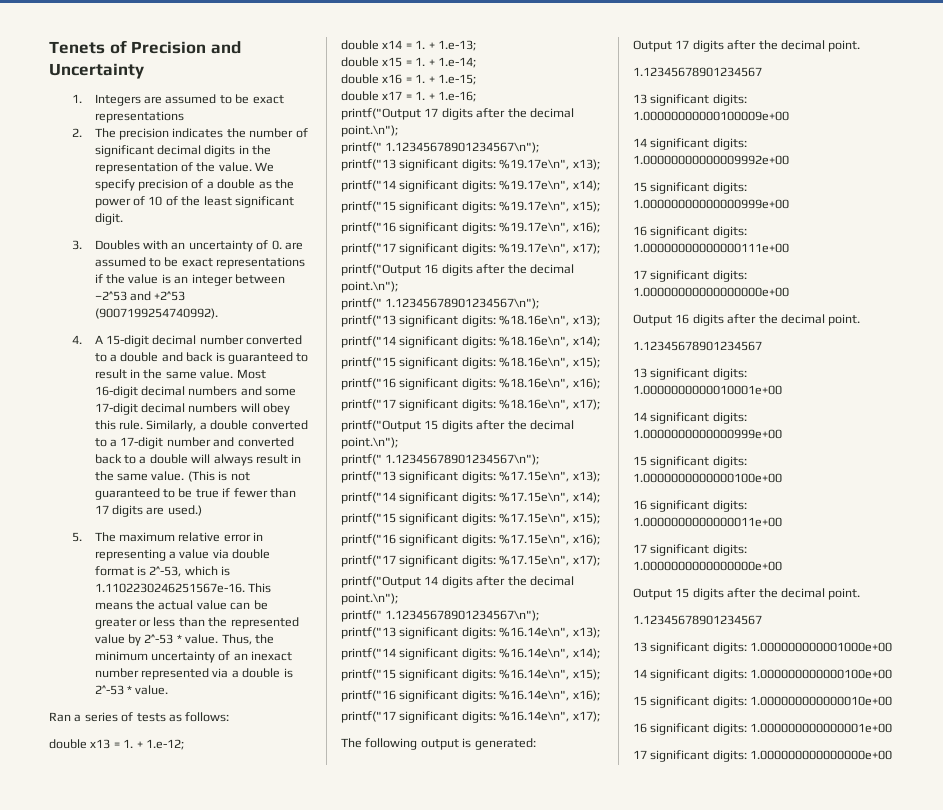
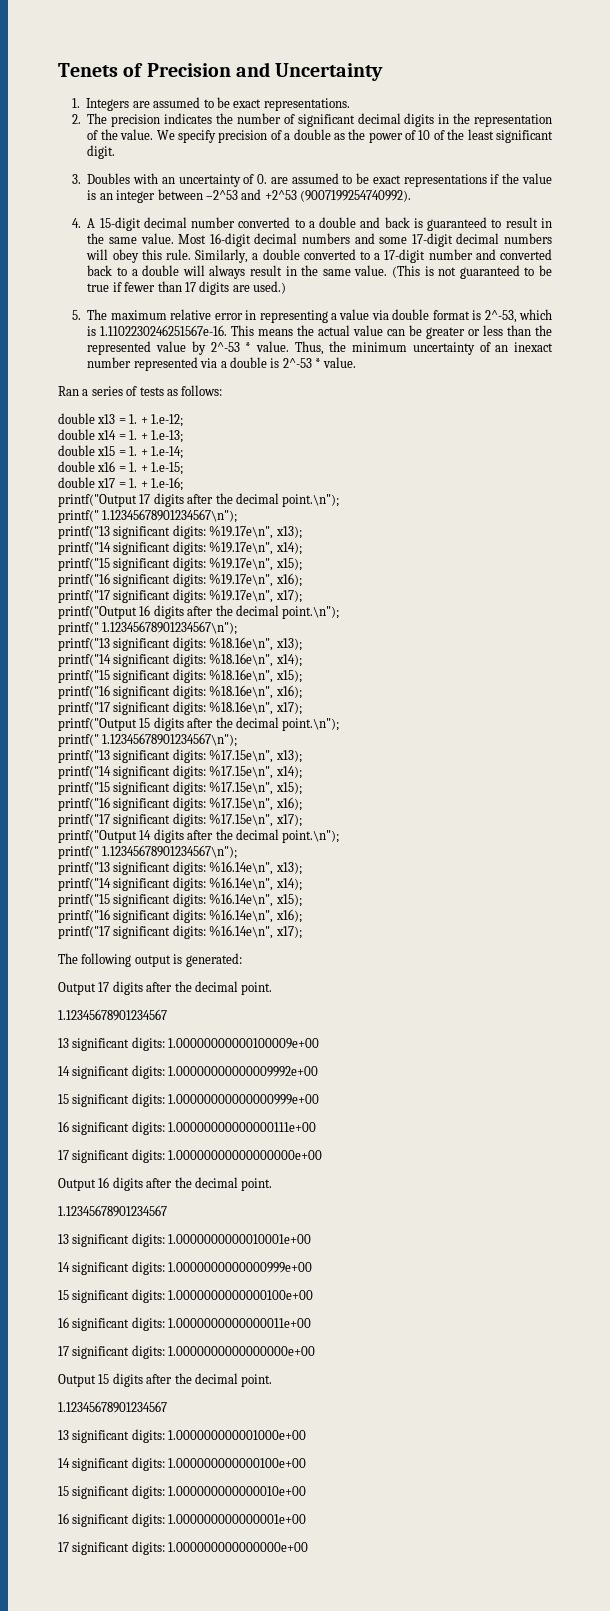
- 1. Integers are assumed to be exact representations
+ 1. Integers are assumed to be exact representations.

